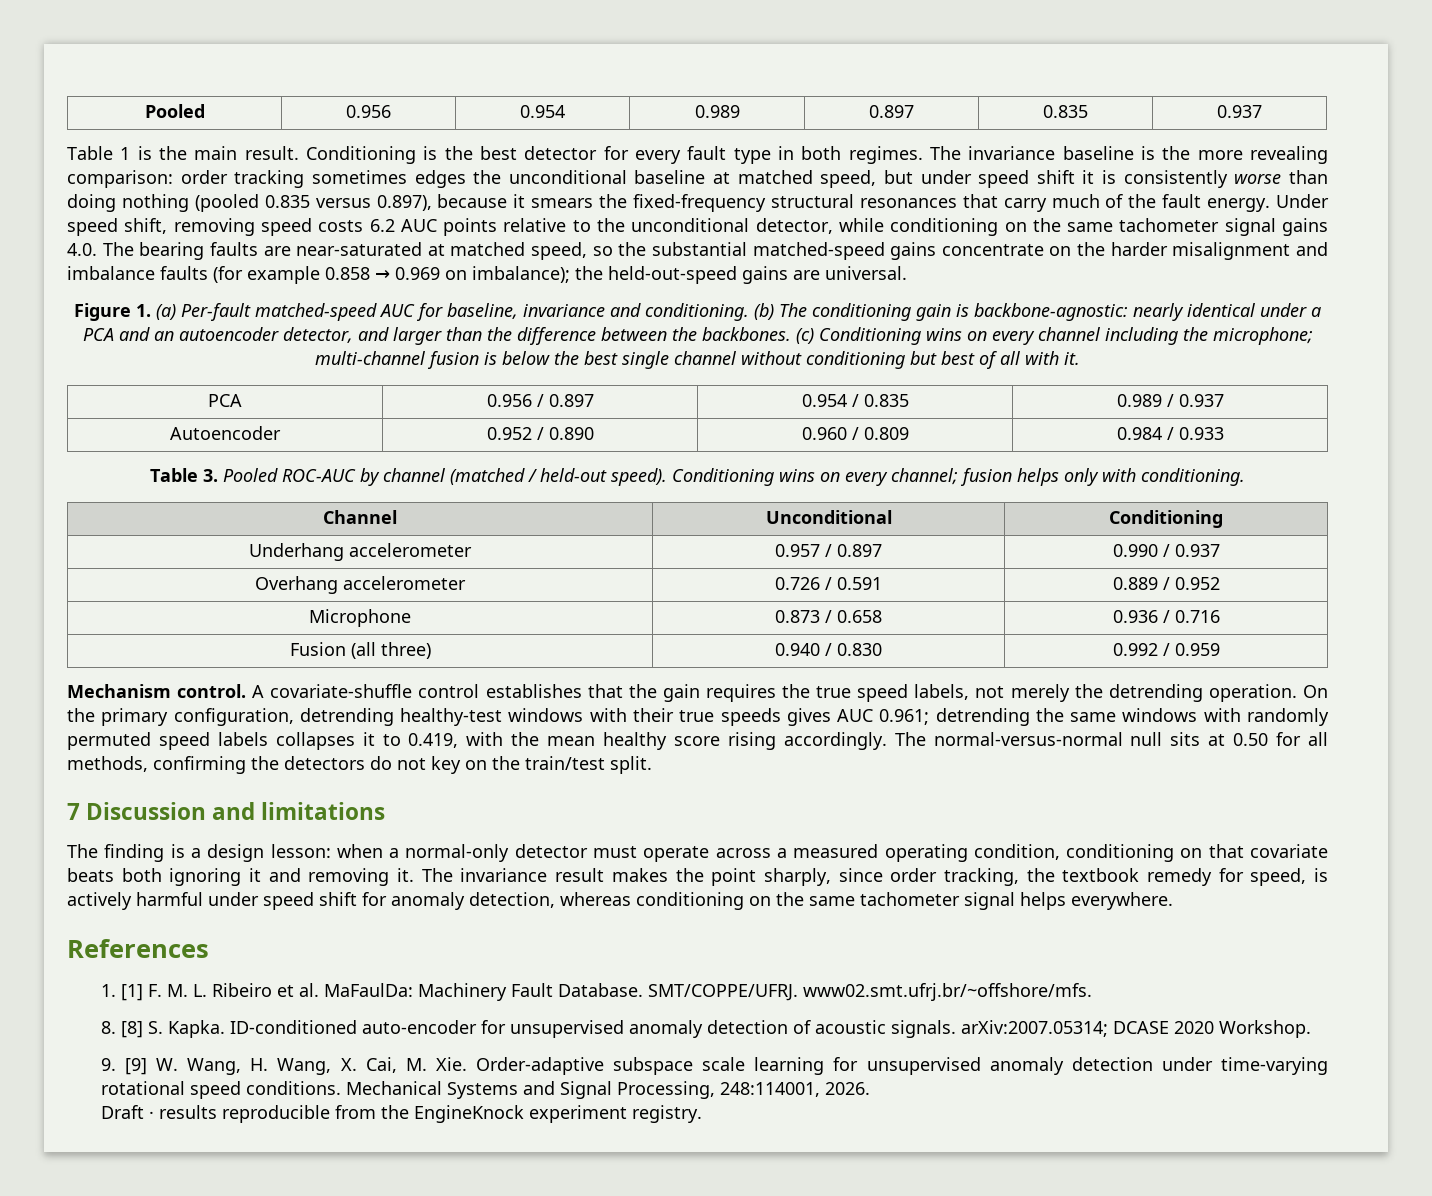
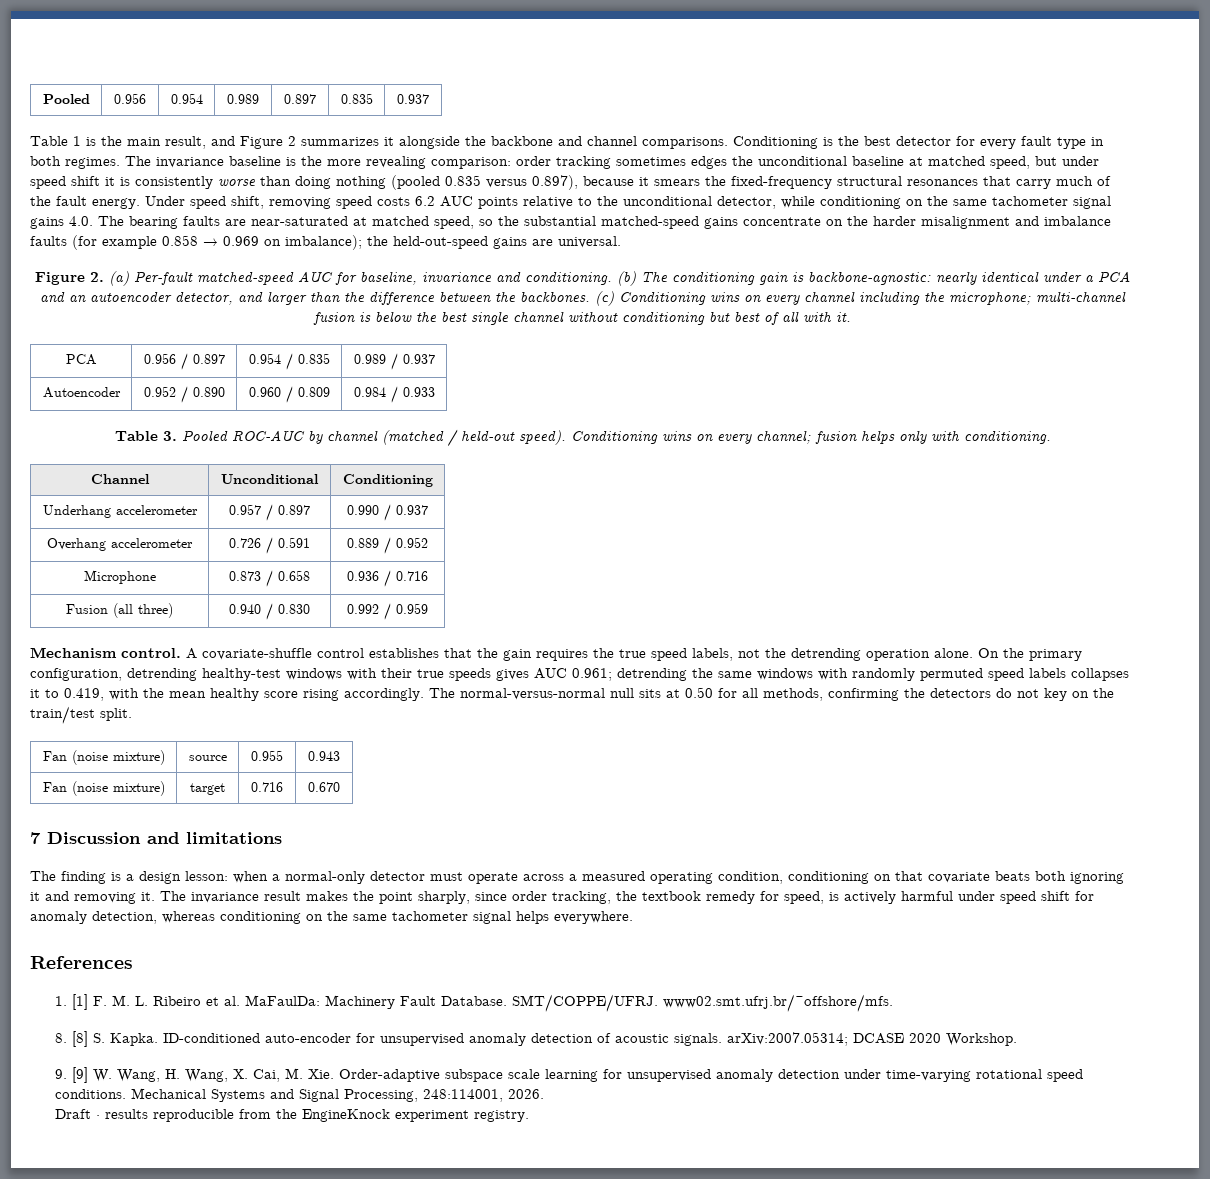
- Table 1 is the main result.
+ Table 1 is the main result, and Figure 2 summarizes it alongside the backbone and channel comparisons.
- Figure 1. (a) Per-fault matched-speed AUC for baseline, invariance and conditioning.
+ Figure 2. (a) Per-fault matched-speed AUC for baseline, invariance and conditioning.
- A covariate-shuffle control establishes that the gain requires the true speed labels, not merely the detrending operation.
+ A covariate-shuffle control establishes that the gain requires the true speed labels, not the detrending operation alone.
+ Fan (noise mixture) | source | 0.955 | 0.943
+ Fan (noise mixture) | target | 0.716 | 0.670

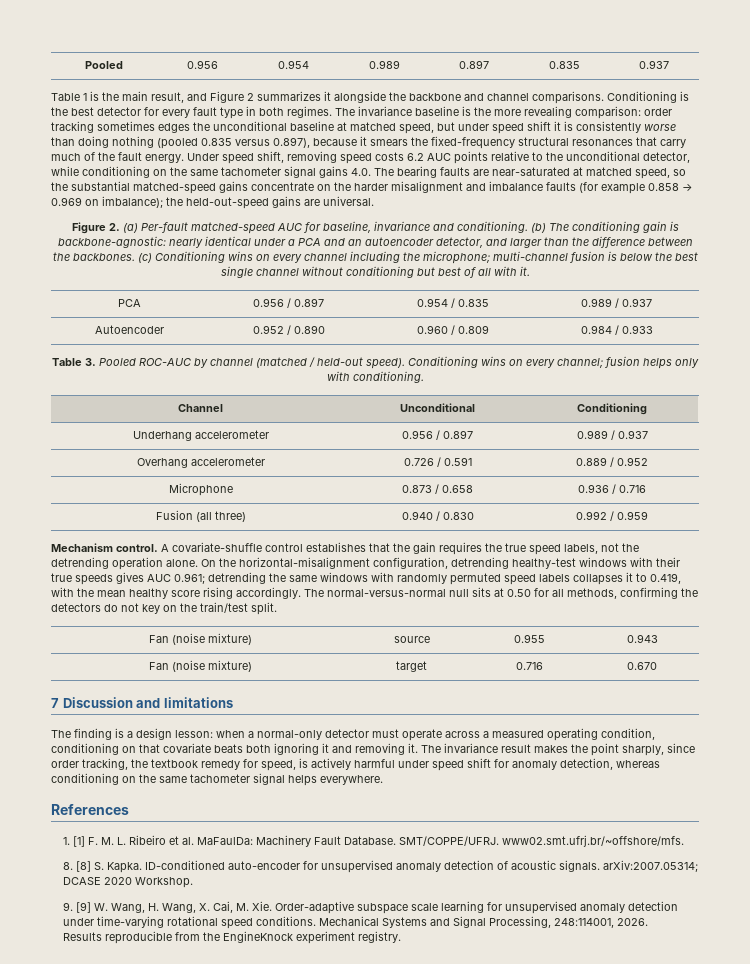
- Underhang accelerometer | 0.957 / 0.897 | 0.990 / 0.937
+ Underhang accelerometer | 0.956 / 0.897 | 0.989 / 0.937
- On the primary configuration, detrending healthy-test windows with their true speeds gives AUC 0.961; detrending the same windows with randomly permuted speed labels collapses it to 0.419, with the mean healthy score rising accordingly.
+ On the horizontal-misalignment configuration, detrending healthy-test windows with their true speeds gives AUC 0.961; detrending the same windows with randomly permuted speed labels collapses it to 0.419, with the mean healthy score rising accordingly.
- Draft · results reproducible from the EngineKnock experiment registry.
+ Results reproducible from the EngineKnock experiment registry.

